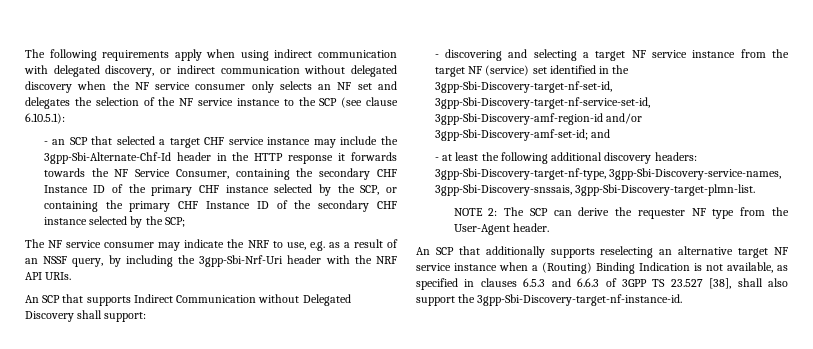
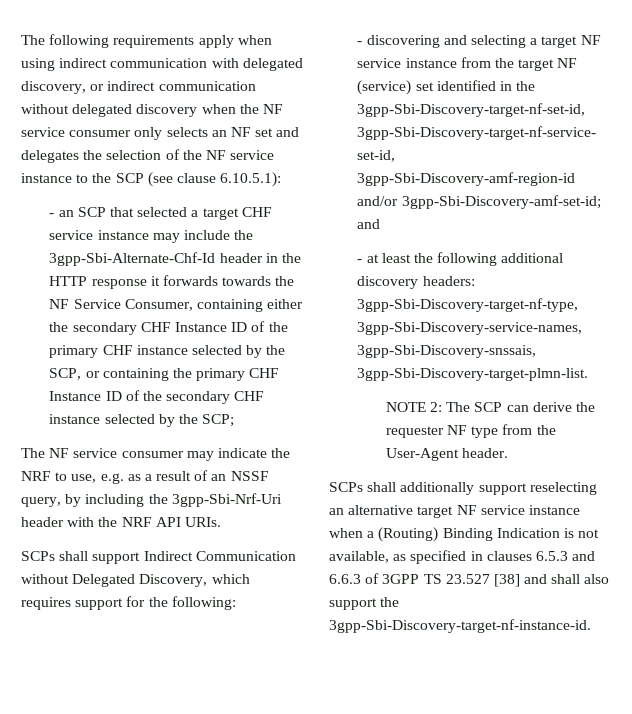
- - an SCP that selected a target CHF service instance may include the 3gpp-Sbi-Alternate-Chf-Id header in the HTTP response it forwards towards the NF Service Consumer, containing the secondary CHF Instance ID of the primary CHF instance selected by the SCP, or containing the primary CHF Instance ID of the secondary CHF instance selected by the SCP;
+ - an SCP that selected a target CHF service instance may include the 3gpp-Sbi-Alternate-Chf-Id header in the HTTP response it forwards towards the NF Service Consumer, containing either the secondary CHF Instance ID of the primary CHF instance selected by the SCP, or containing the primary CHF Instance ID of the secondary CHF instance selected by the SCP;
- An SCP that supports Indirect Communication without Delegated Discovery shall support:
+ SCPs shall support Indirect Communication without Delegated Discovery, which requires support for the following:
- An SCP that additionally supports reselecting an alternative target NF service instance when a (Routing) Binding Indication is not available, as specified in clauses 6.5.3 and 6.6.3 of 3GPP TS 23.527 [38], shall also support the 3gpp-Sbi-Discovery-target-nf-instance-id.
+ SCPs shall additionally support reselecting an alternative target NF service instance when a (Routing) Binding Indication is not available, as specified in clauses 6.5.3 and 6.6.3 of 3GPP TS 23.527 [38] and shall also support the 3gpp-Sbi-Discovery-target-nf-instance-id.

